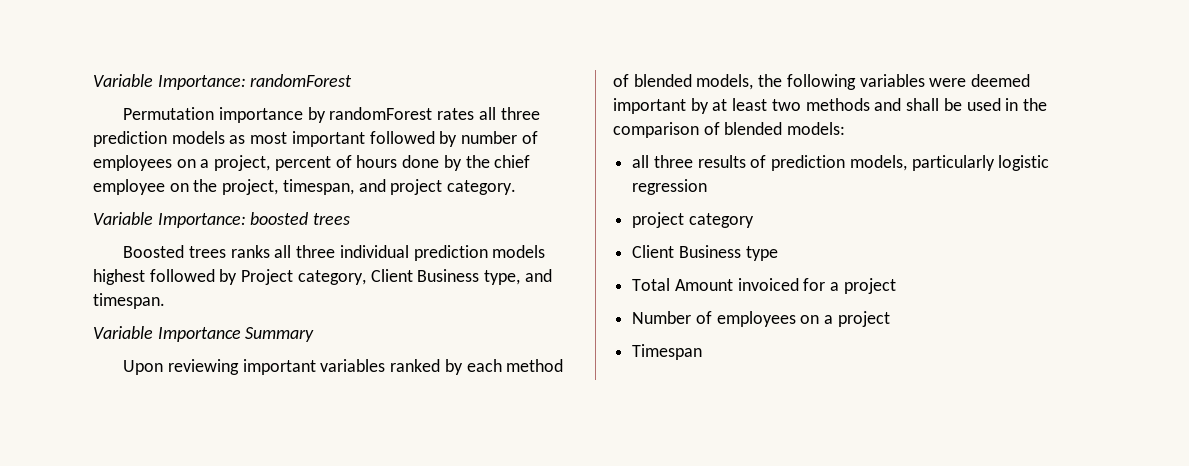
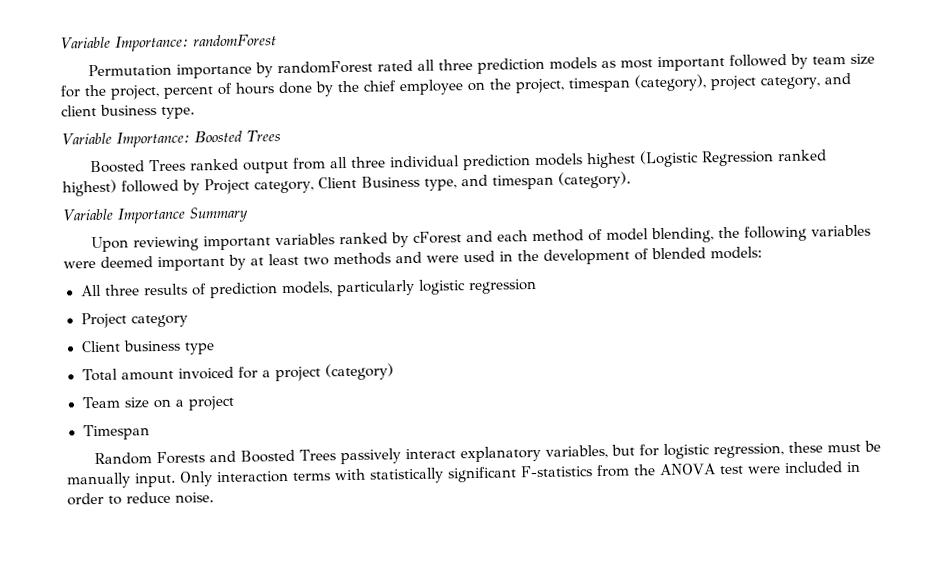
- Permutation importance by randomForest rates all three prediction models as most important followed by number of employees on a project, percent of hours done by the chief employee on the project, timespan, and project category.
- Variable Importance: boosted trees
- Boosted trees ranks all three individual prediction models highest followed by Project category, Client Business type, and timespan.
+ Permutation importance by randomForest rated all three prediction models as most important followed by team size for the project, percent of hours done by the chief employee on the project, timespan (category), project category, and client business type.
+ Variable Importance: Boosted Trees
+ Boosted Trees ranked output from all three individual prediction models highest (Logistic Regression ranked highest) followed by Project category, Client Business type, and timespan (category).
- Upon reviewing important variables ranked by each method of blended models, the following variables were deemed important by at least two methods and shall be used in the comparison of blended models:
+ Upon reviewing important variables ranked by cForest and each method of model blending, the following variables were deemed important by at least two methods and were used in the development of blended models:
- all three results of prediction models, particularly logistic regression
+ All three results of prediction models, particularly logistic regression
- project category
+ Project category
- Client Business type
+ Client business type
- Total Amount invoiced for a project
- Number of employees on a project
+ Total amount invoiced for a project (category)
+ Team size on a project
+ Random Forests and Boosted Trees passively interact explanatory variables, but for logistic regression, these must be manually input. Only interaction terms with statistically significant F-statistics from the ANOVA test were included in order to reduce noise.

